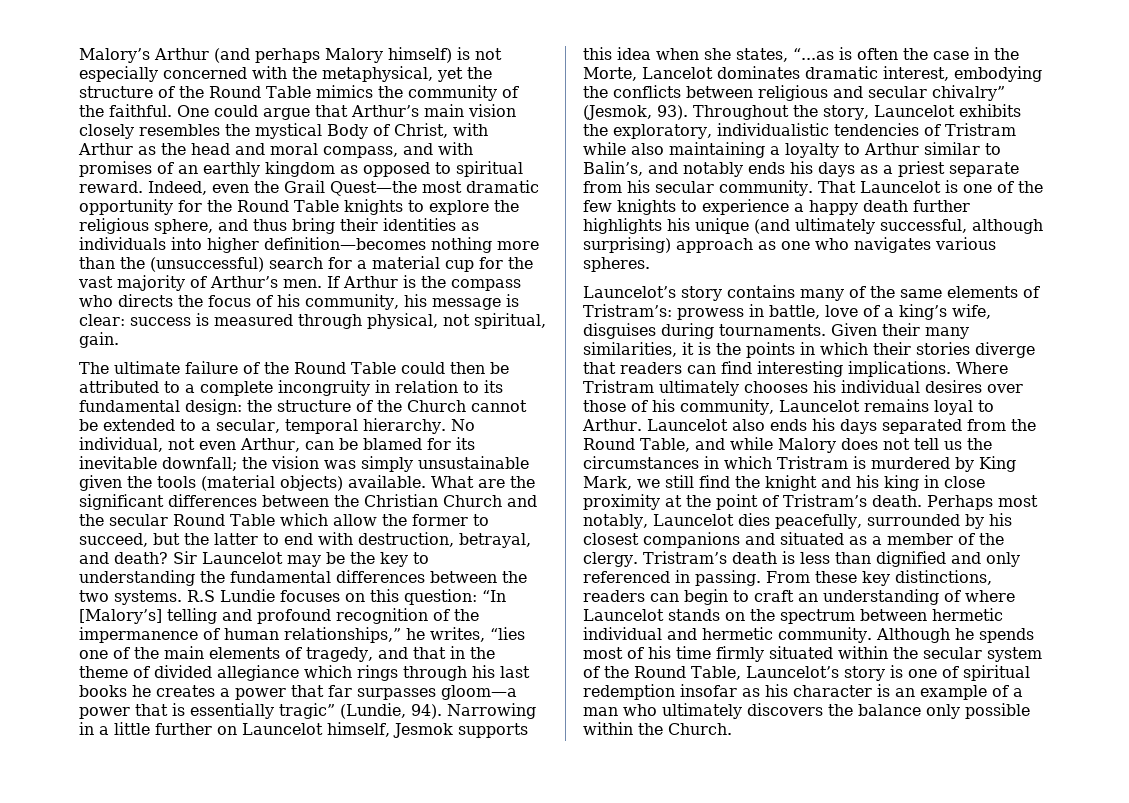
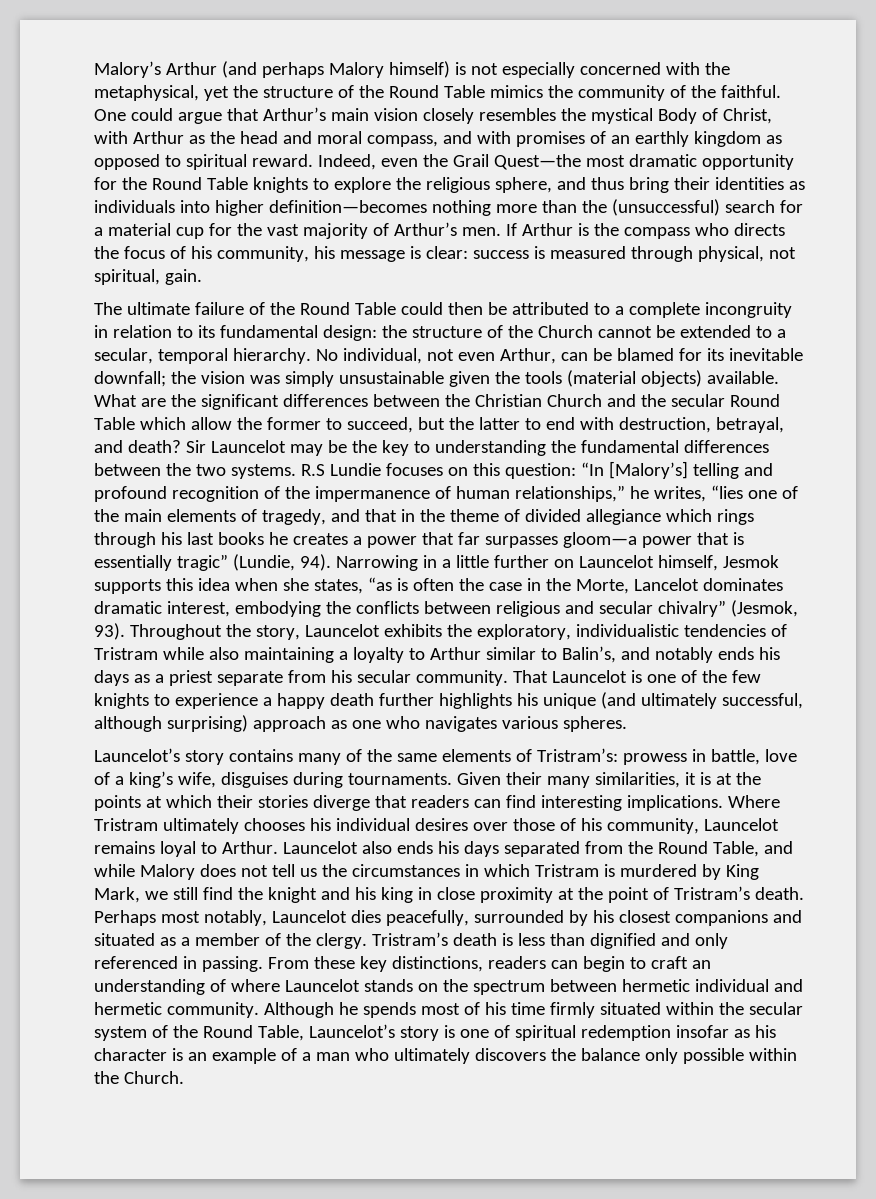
- Narrowing in a little further on Launcelot himself, Jesmok supports this idea when she states, “...as is often the case in the Morte, Lancelot dominates dramatic interest, embodying the conflicts between religious and secular chivalry” (Jesmok, 93).
+ Narrowing in a little further on Launcelot himself, Jesmok supports this idea when she states, “as is often the case in the Morte, Lancelot dominates dramatic interest, embodying the conflicts between religious and secular chivalry” (Jesmok, 93).
- Given their many similarities, it is the points in which their stories diverge that readers can find interesting implications.
+ Given their many similarities, it is at the points at which their stories diverge that readers can find interesting implications.

